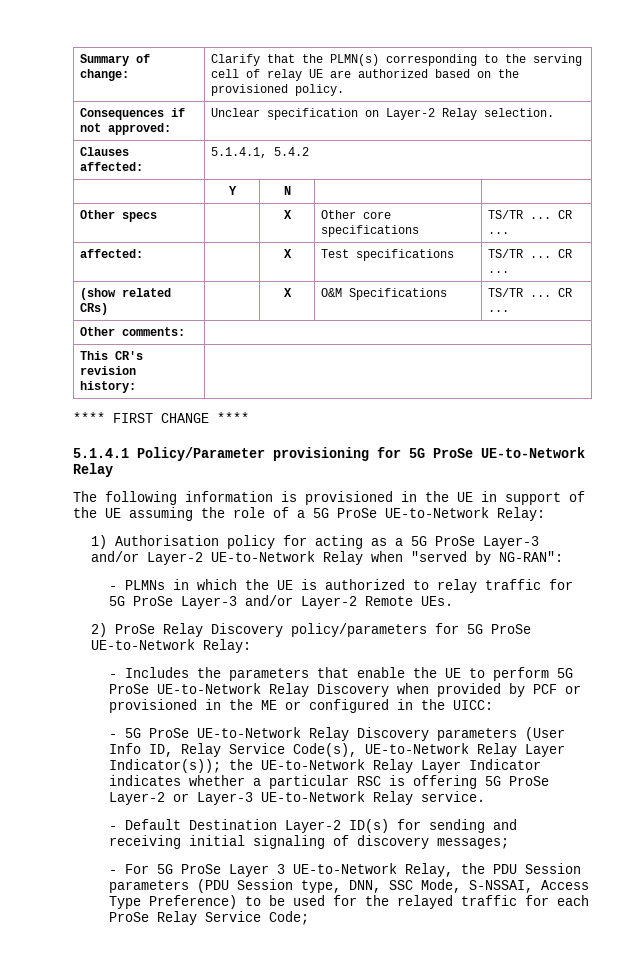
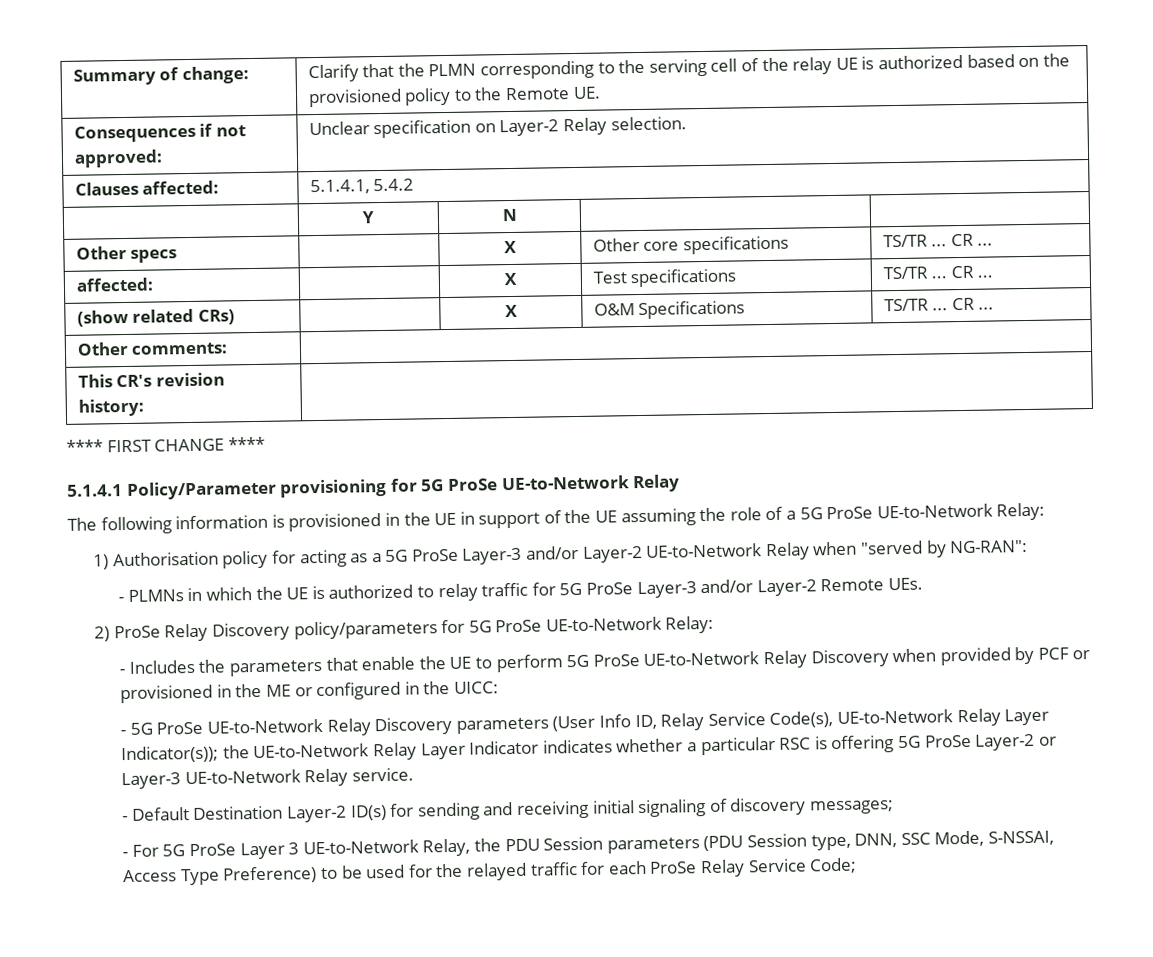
- Summary of change: | Clarify that the PLMN(s) corresponding to the serving cell of relay UE are authorized based on the provisioned policy.
+ Summary of change: | Clarify that the PLMN corresponding to the serving cell of the relay UE is authorized based on the provisioned policy to the Remote UE.

